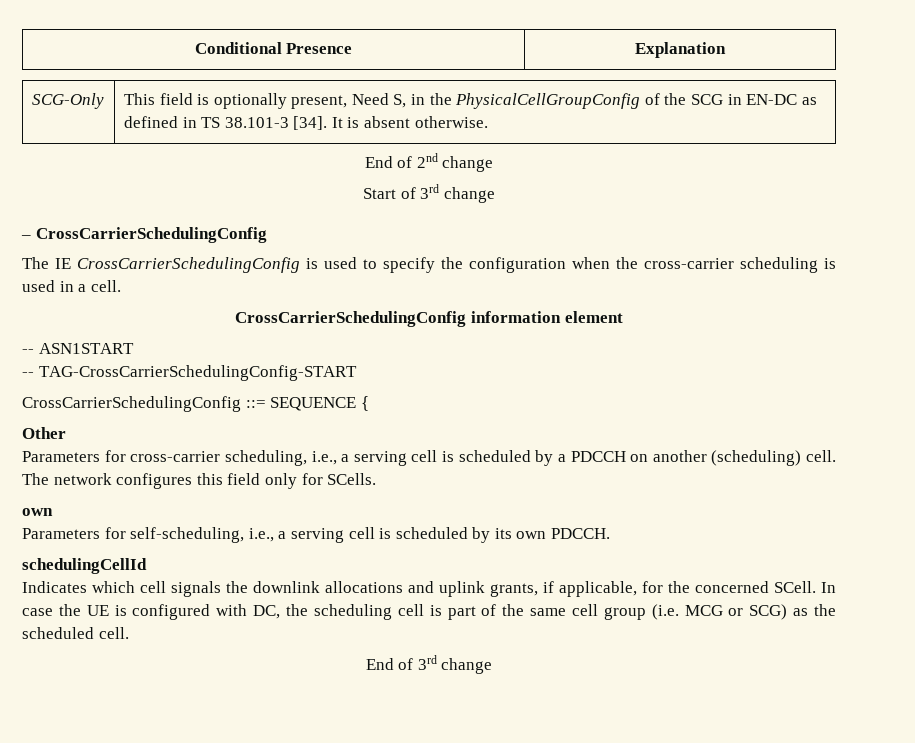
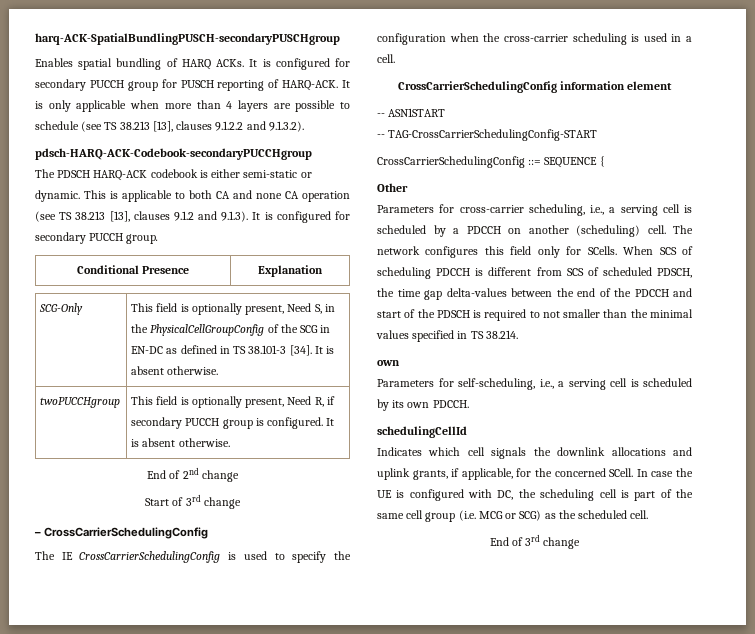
+ harq-ACK-SpatialBundlingPUSCH-secondaryPUSCHgroup
+ Enables spatial bundling of HARQ ACKs. It is configured for secondary PUCCH group for PUSCH reporting of HARQ-ACK. It is only applicable when more than 4 layers are possible to schedule (see TS 38.213 [13], clauses 9.1.2.2 and 9.1.3.2).
+ pdsch-HARQ-ACK-Codebook-secondaryPUCCHgroup
+ The PDSCH HARQ-ACK codebook is either semi-static or dynamic. This is applicable to both CA and none CA operation (see TS 38.213 [13], clauses 9.1.2 and 9.1.3). It is configured for secondary PUCCH group.
+ twoPUCCHgroup | This field is optionally present, Need R, if secondary PUCCH group is configured. It is absent otherwise.
+ When SCS of scheduling PDCCH is different from SCS of scheduled PDSCH, the time gap delta-values between the end of the PDCCH and start of the PDSCH is required to not smaller than the minimal values specified in TS 38.214.

